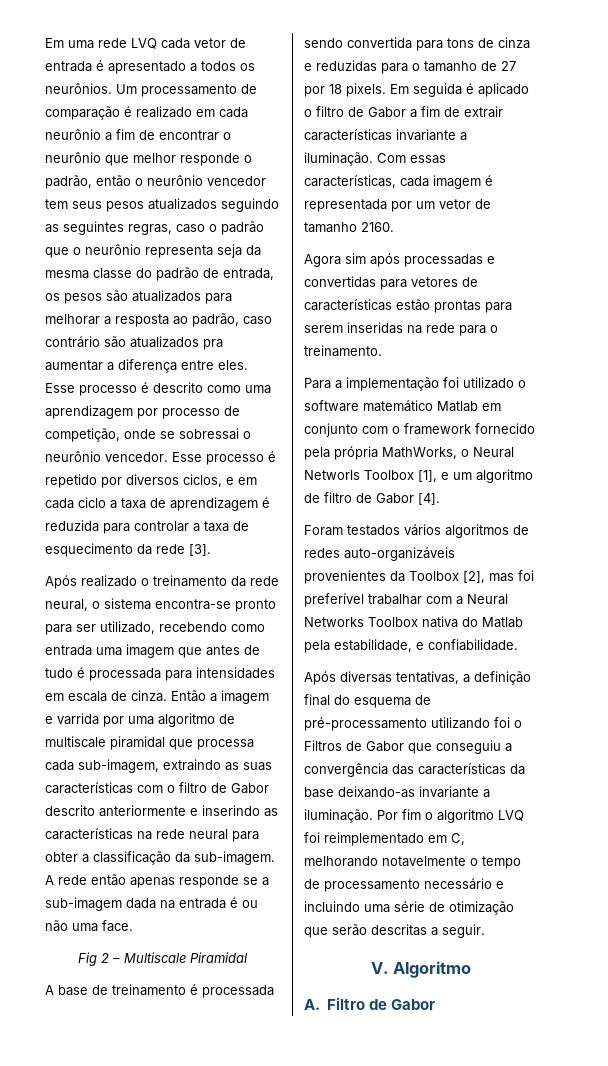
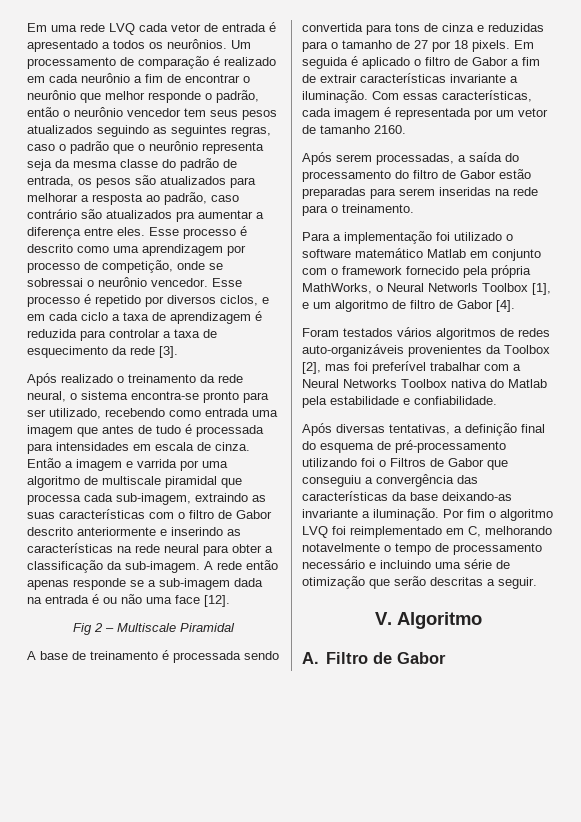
- A rede então apenas responde se a sub-imagem dada na entrada é ou não uma face.
+ A rede então apenas responde se a sub-imagem dada na entrada é ou não uma face [12].
- Agora sim após processadas e convertidas para vetores de características estão prontas para serem inseridas na rede para o treinamento.
+ Após serem processadas, a saída do processamento do filtro de Gabor estão preparadas para serem inseridas na rede para o treinamento.
- Foram testados vários algoritmos de redes auto-organizáveis provenientes da Toolbox [2], mas foi preferível trabalhar com a Neural Networks Toolbox nativa do Matlab pela estabilidade, e confiabilidade.
+ Foram testados vários algoritmos de redes auto-organizáveis provenientes da Toolbox [2], mas foi preferível trabalhar com a Neural Networks Toolbox nativa do Matlab pela estabilidade e confiabilidade.

